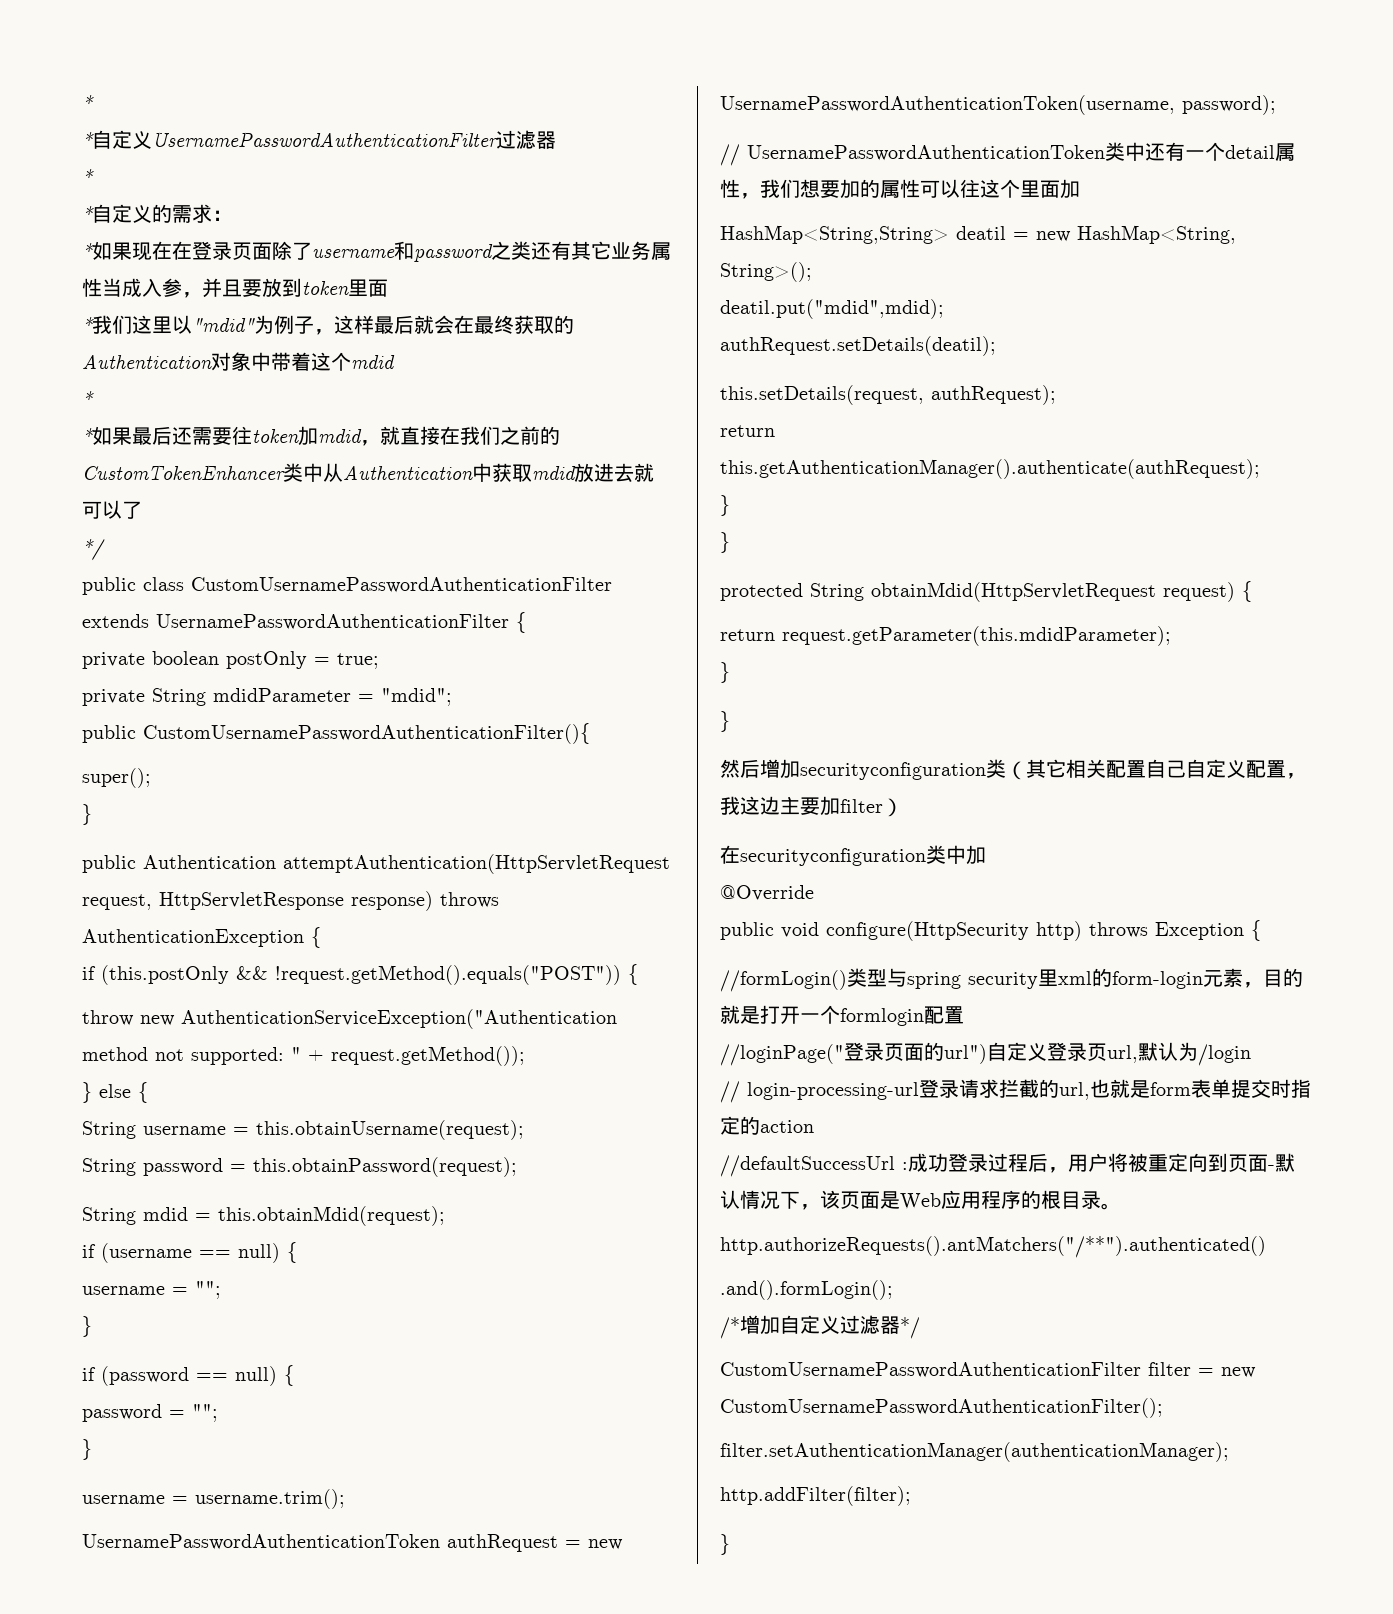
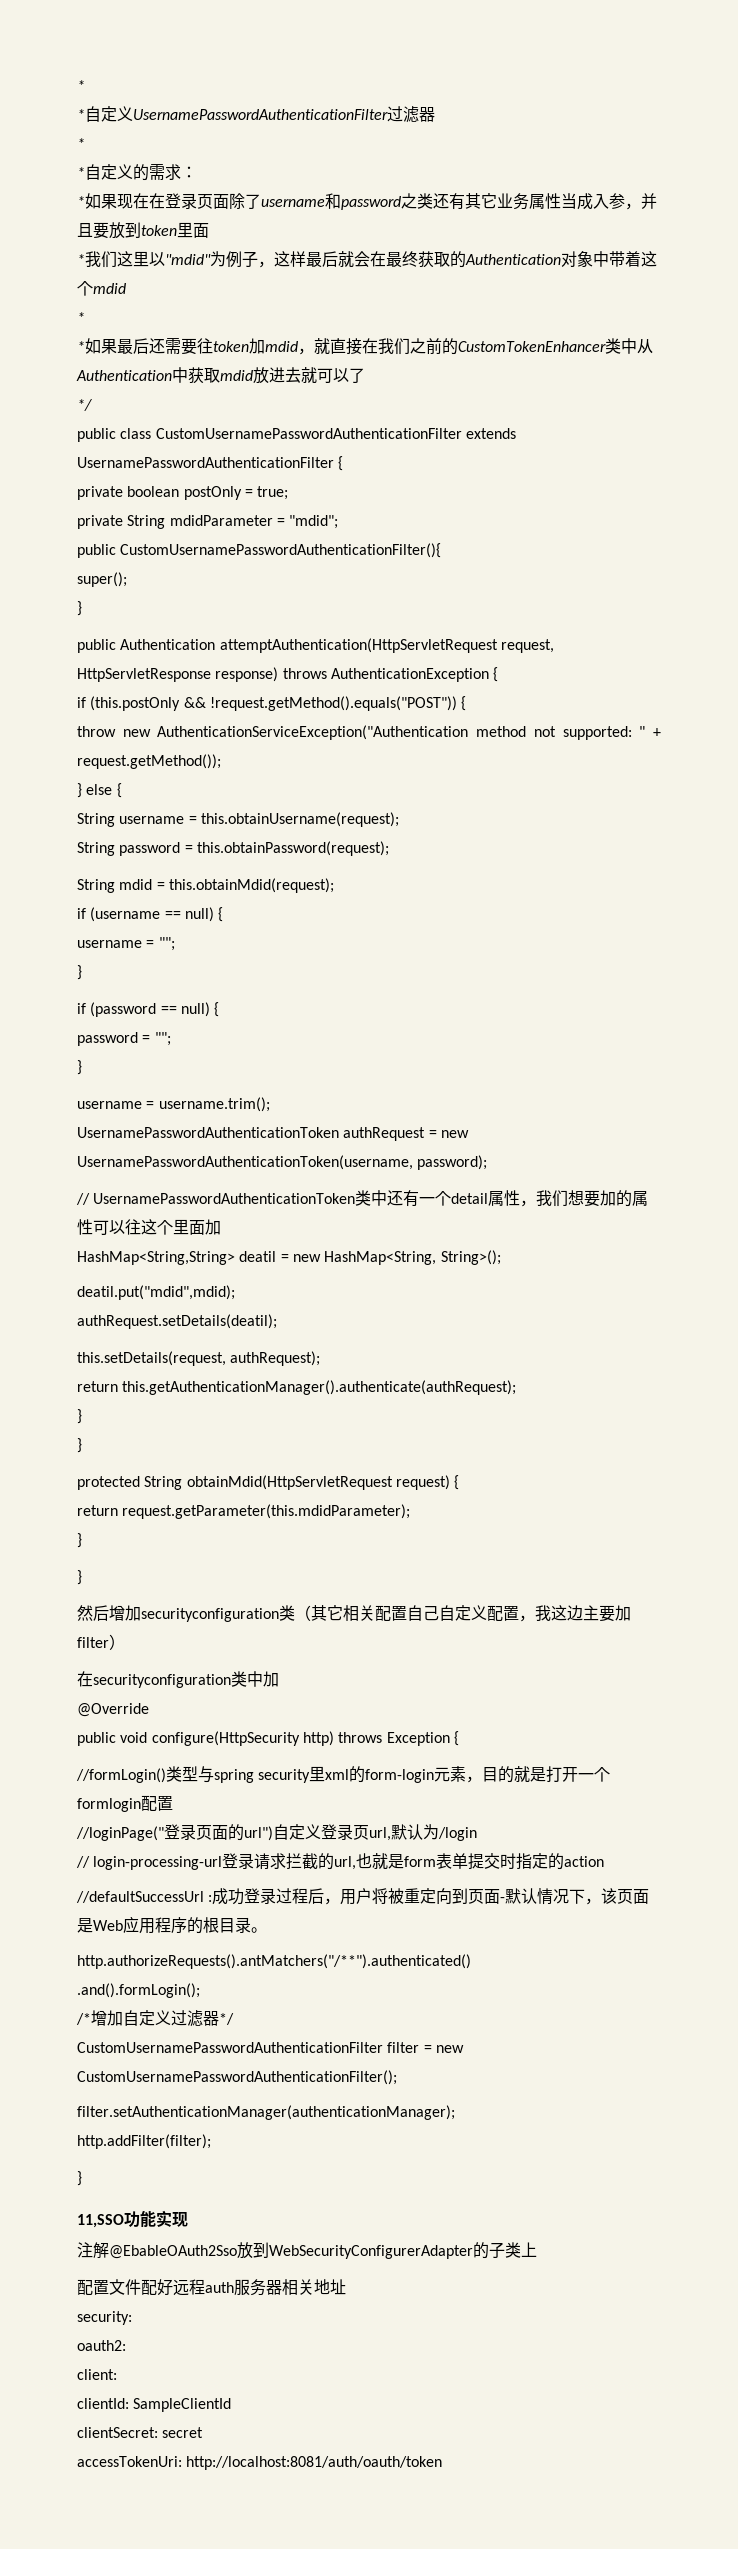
+ 11,SSO功能实现
+ 注解@EbableOAuth2Sso放到WebSecurityConfigurerAdapter的子类上
+ 配置文件配好远程auth服务器相关地址
+ security:
+ oauth2:
+ client:
+ clientId: SampleClientId
+ clientSecret: secret
+ accessTokenUri: http://localhost:8081/auth/oauth/token

